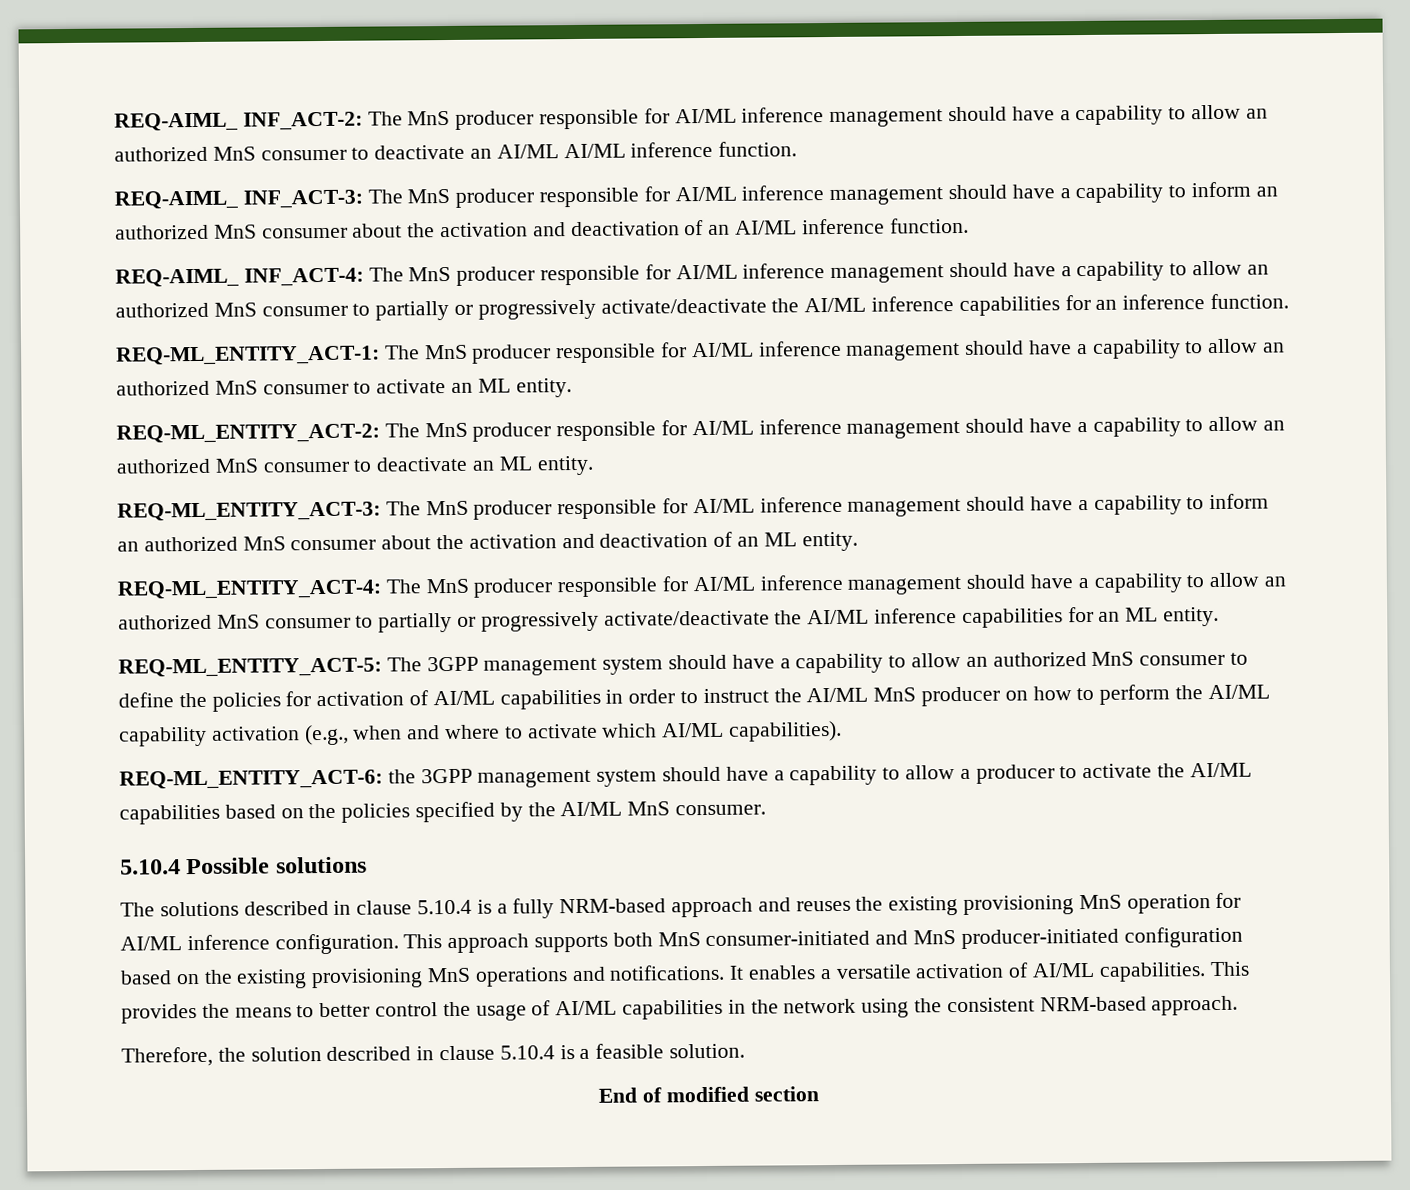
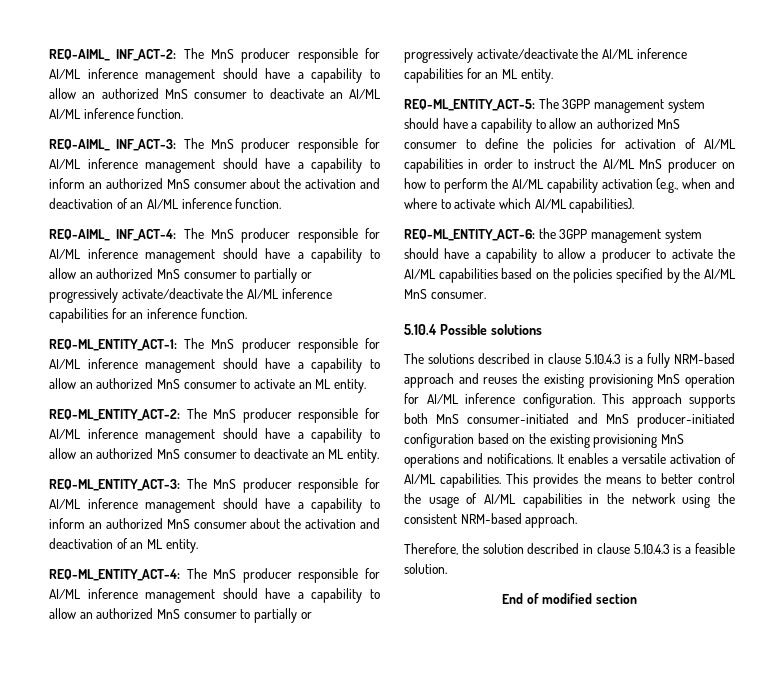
- The solutions described in clause 5.10.4 is a fully NRM-based approach and reuses the existing provisioning MnS operation for AI/ML inference configuration.
+ The solutions described in clause 5.10.4.3 is a fully NRM-based approach and reuses the existing provisioning MnS operation for AI/ML inference configuration.
- Therefore, the solution described in clause 5.10.4 is a feasible solution.
+ Therefore, the solution described in clause 5.10.4.3 is a feasible solution.

